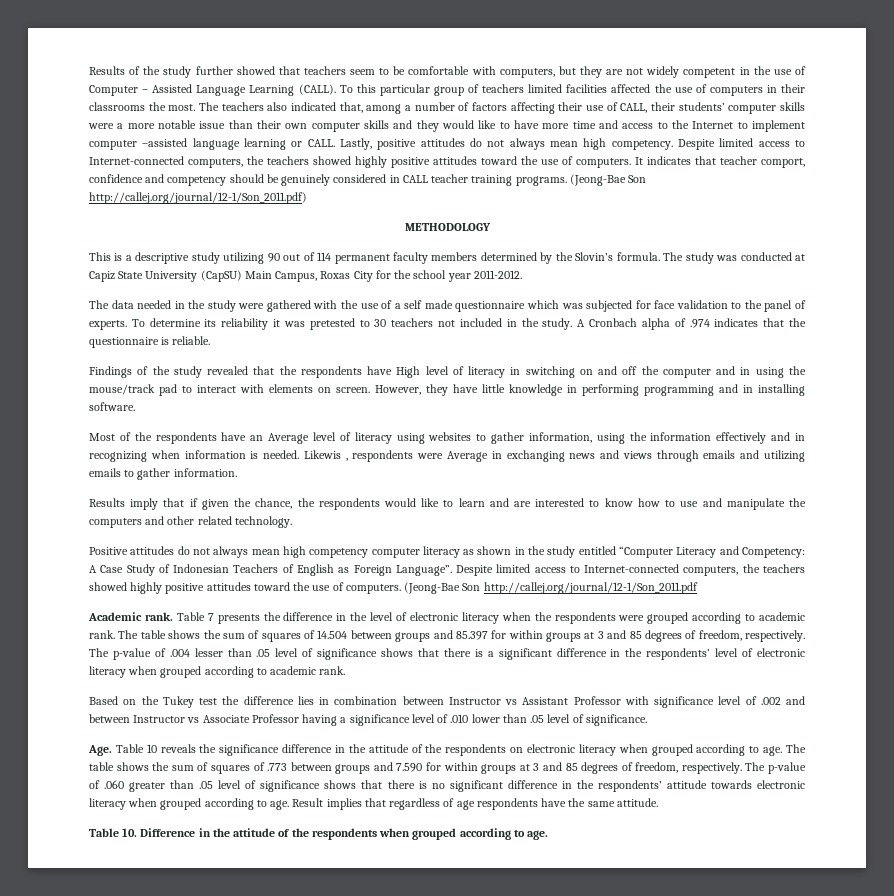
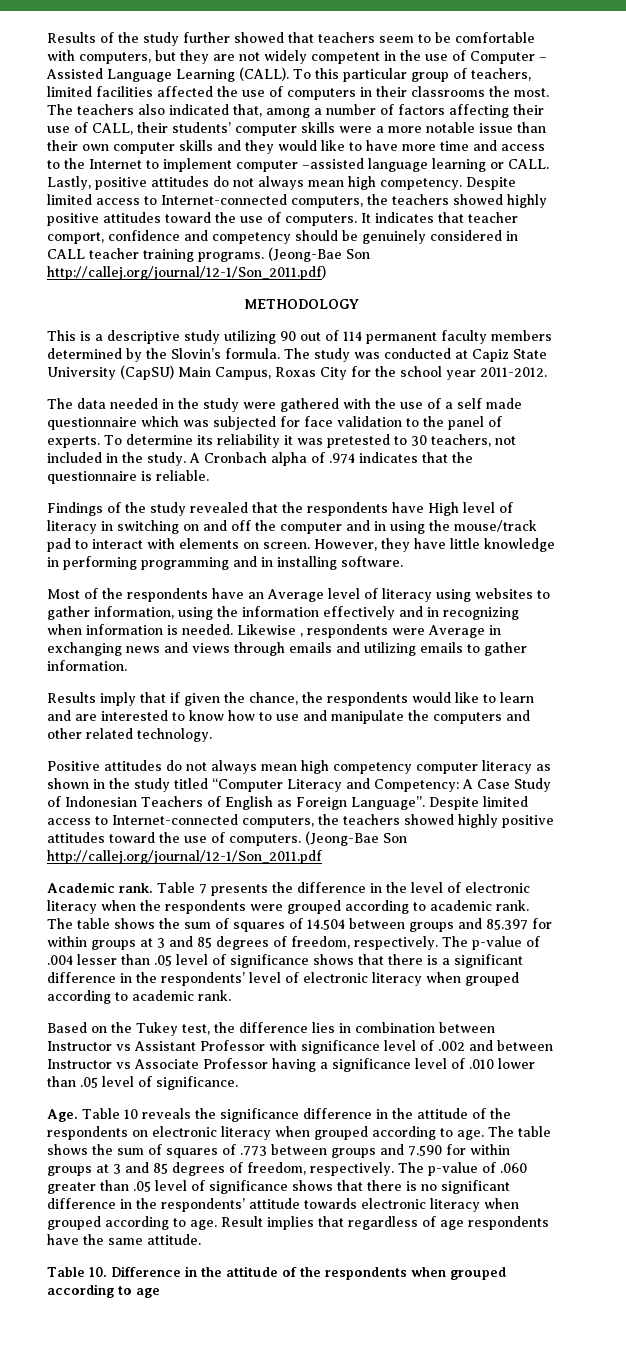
- To this particular group of teachers limited facilities affected the use of computers in their classrooms the most.
+ To this particular group of teachers, limited facilities affected the use of computers in their classrooms the most.
- To determine its reliability it was pretested to 30 teachers not included in the study.
+ To determine its reliability it was pretested to 30 teachers, not included in the study.
- Likewis , respondents were Average in exchanging news and views through emails and utilizing emails to gather information.
+ Likewise , respondents were Average in exchanging news and views through emails and utilizing emails to gather information.
- Positive attitudes do not always mean high competency computer literacy as shown in the study entitled “Computer Literacy and Competency: A Case Study of Indonesian Teachers of English as Foreign Language”.
+ Positive attitudes do not always mean high competency computer literacy as shown in the study titled “Computer Literacy and Competency: A Case Study of Indonesian Teachers of English as Foreign Language”.
- Based on the Tukey test the difference lies in combination between Instructor vs Assistant Professor with significance level of .002 and between Instructor vs Associate Professor having a significance level of .010 lower than .05 level of significance.
+ Based on the Tukey test, the difference lies in combination between Instructor vs Assistant Professor with significance level of .002 and between Instructor vs Associate Professor having a significance level of .010 lower than .05 level of significance.
- Table 10. Difference in the attitude of the respondents when grouped according to age.
+ Table 10. Difference in the attitude of the respondents when grouped according to age

